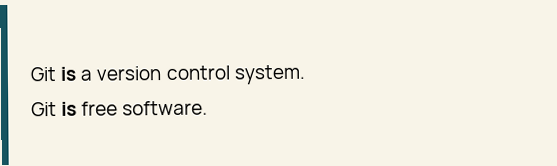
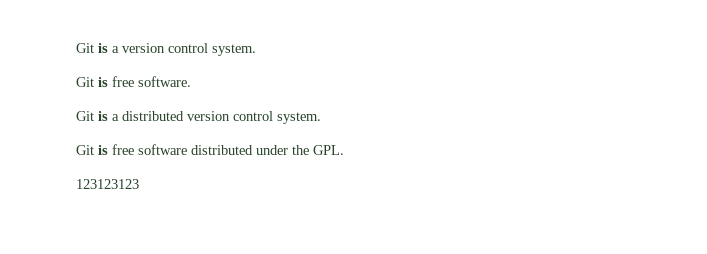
+ Git is a distributed version control system.
+ Git is free software distributed under the GPL.
+ 123123123

